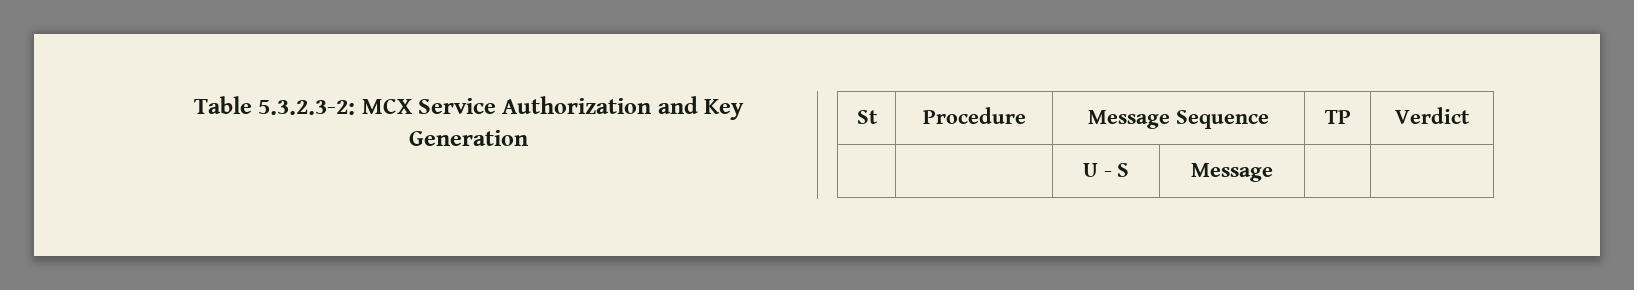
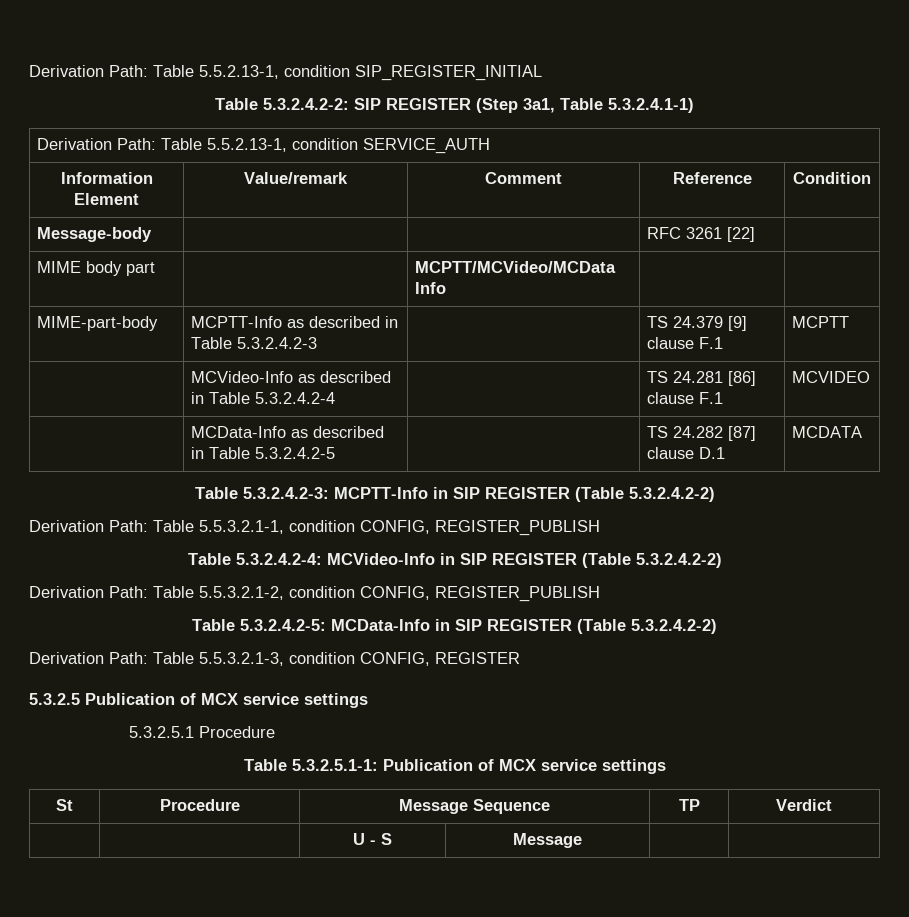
- Table 5.3.2.3-2: MCX Service Authorization and Key Generation
+ Derivation Path: Table 5.5.2.13-1, condition SIP_REGISTER_INITIAL
+ Table 5.3.2.4.2-2: SIP REGISTER (Step 3a1, Table 5.3.2.4.1-1)
+ Derivation Path: Table 5.5.2.13-1, condition SERVICE_AUTH
+ Information Element | Value/remark | Comment | Reference | Condition
+ Message-body | | | RFC 3261 [22] |
+ MIME body part | | MCPTT/MCVideo/MCData Info | |
+ MIME-part-body | MCPTT-Info as described in Table 5.3.2.4.2-3 | | TS 24.379 [9] clause F.1 | MCPTT
+ | MCVideo-Info as described in Table 5.3.2.4.2-4 | | TS 24.281 [86] clause F.1 | MCVIDEO
+ | MCData-Info as described in Table 5.3.2.4.2-5 | | TS 24.282 [87] clause D.1 | MCDATA
+ Table 5.3.2.4.2-3: MCPTT-Info in SIP REGISTER (Table 5.3.2.4.2-2)
+ Derivation Path: Table 5.5.3.2.1-1, condition CONFIG, REGISTER_PUBLISH
+ Table 5.3.2.4.2-4: MCVideo-Info in SIP REGISTER (Table 5.3.2.4.2-2)
+ Derivation Path: Table 5.5.3.2.1-2, condition CONFIG, REGISTER_PUBLISH
+ Table 5.3.2.4.2-5: MCData-Info in SIP REGISTER (Table 5.3.2.4.2-2)
+ Derivation Path: Table 5.5.3.2.1-3, condition CONFIG, REGISTER
+ 5.3.2.5 Publication of MCX service settings
+ 5.3.2.5.1 Procedure
+ Table 5.3.2.5.1-1: Publication of MCX service settings

